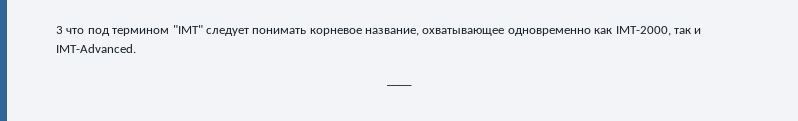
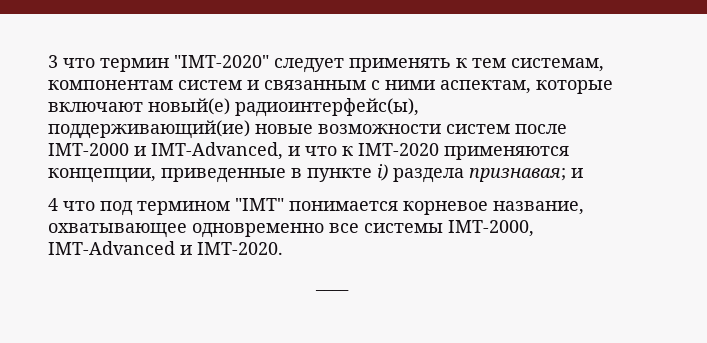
- 3 что под термином "IMT" следует понимать корневое название, охватывающее одновременно как IMT-2000, так и IMT-Advanced.
+ 3 что термин "IMT-2020" следует применять к тем системам, компонентам систем и связанным с ними аспектам, которые включают новый(е) радиоинтерфейс(ы), поддерживающий(ие) новые возможности систем после IMT-2000 и IMT-Advanced, и что к IMT-2020 применяются концепции, приведенные в пункте i) раздела признавая; и
+ 4 что под термином "IMT" понимается корневое название, охватывающее одновременно все системы IMT-2000, IMT-Advanced и IMT-2020.

